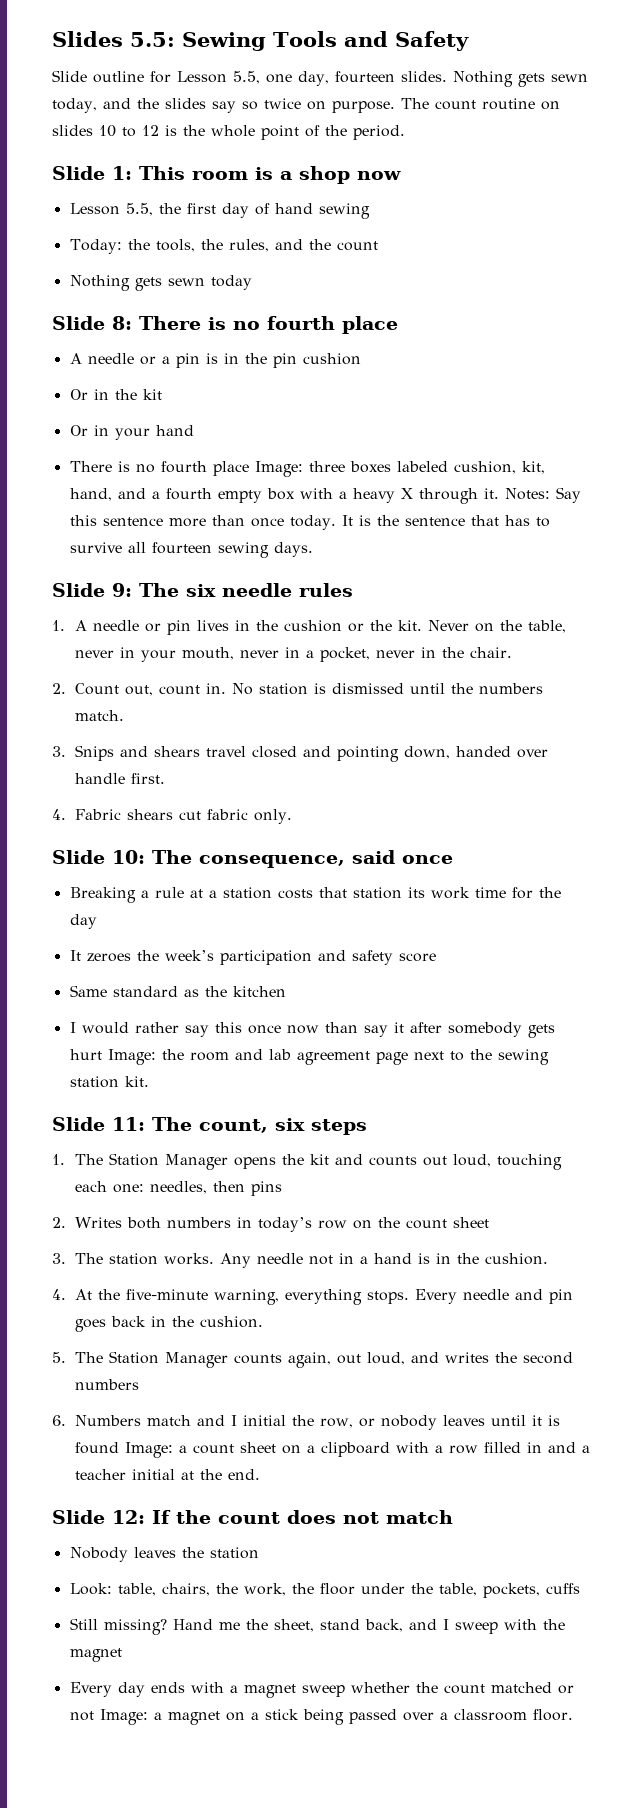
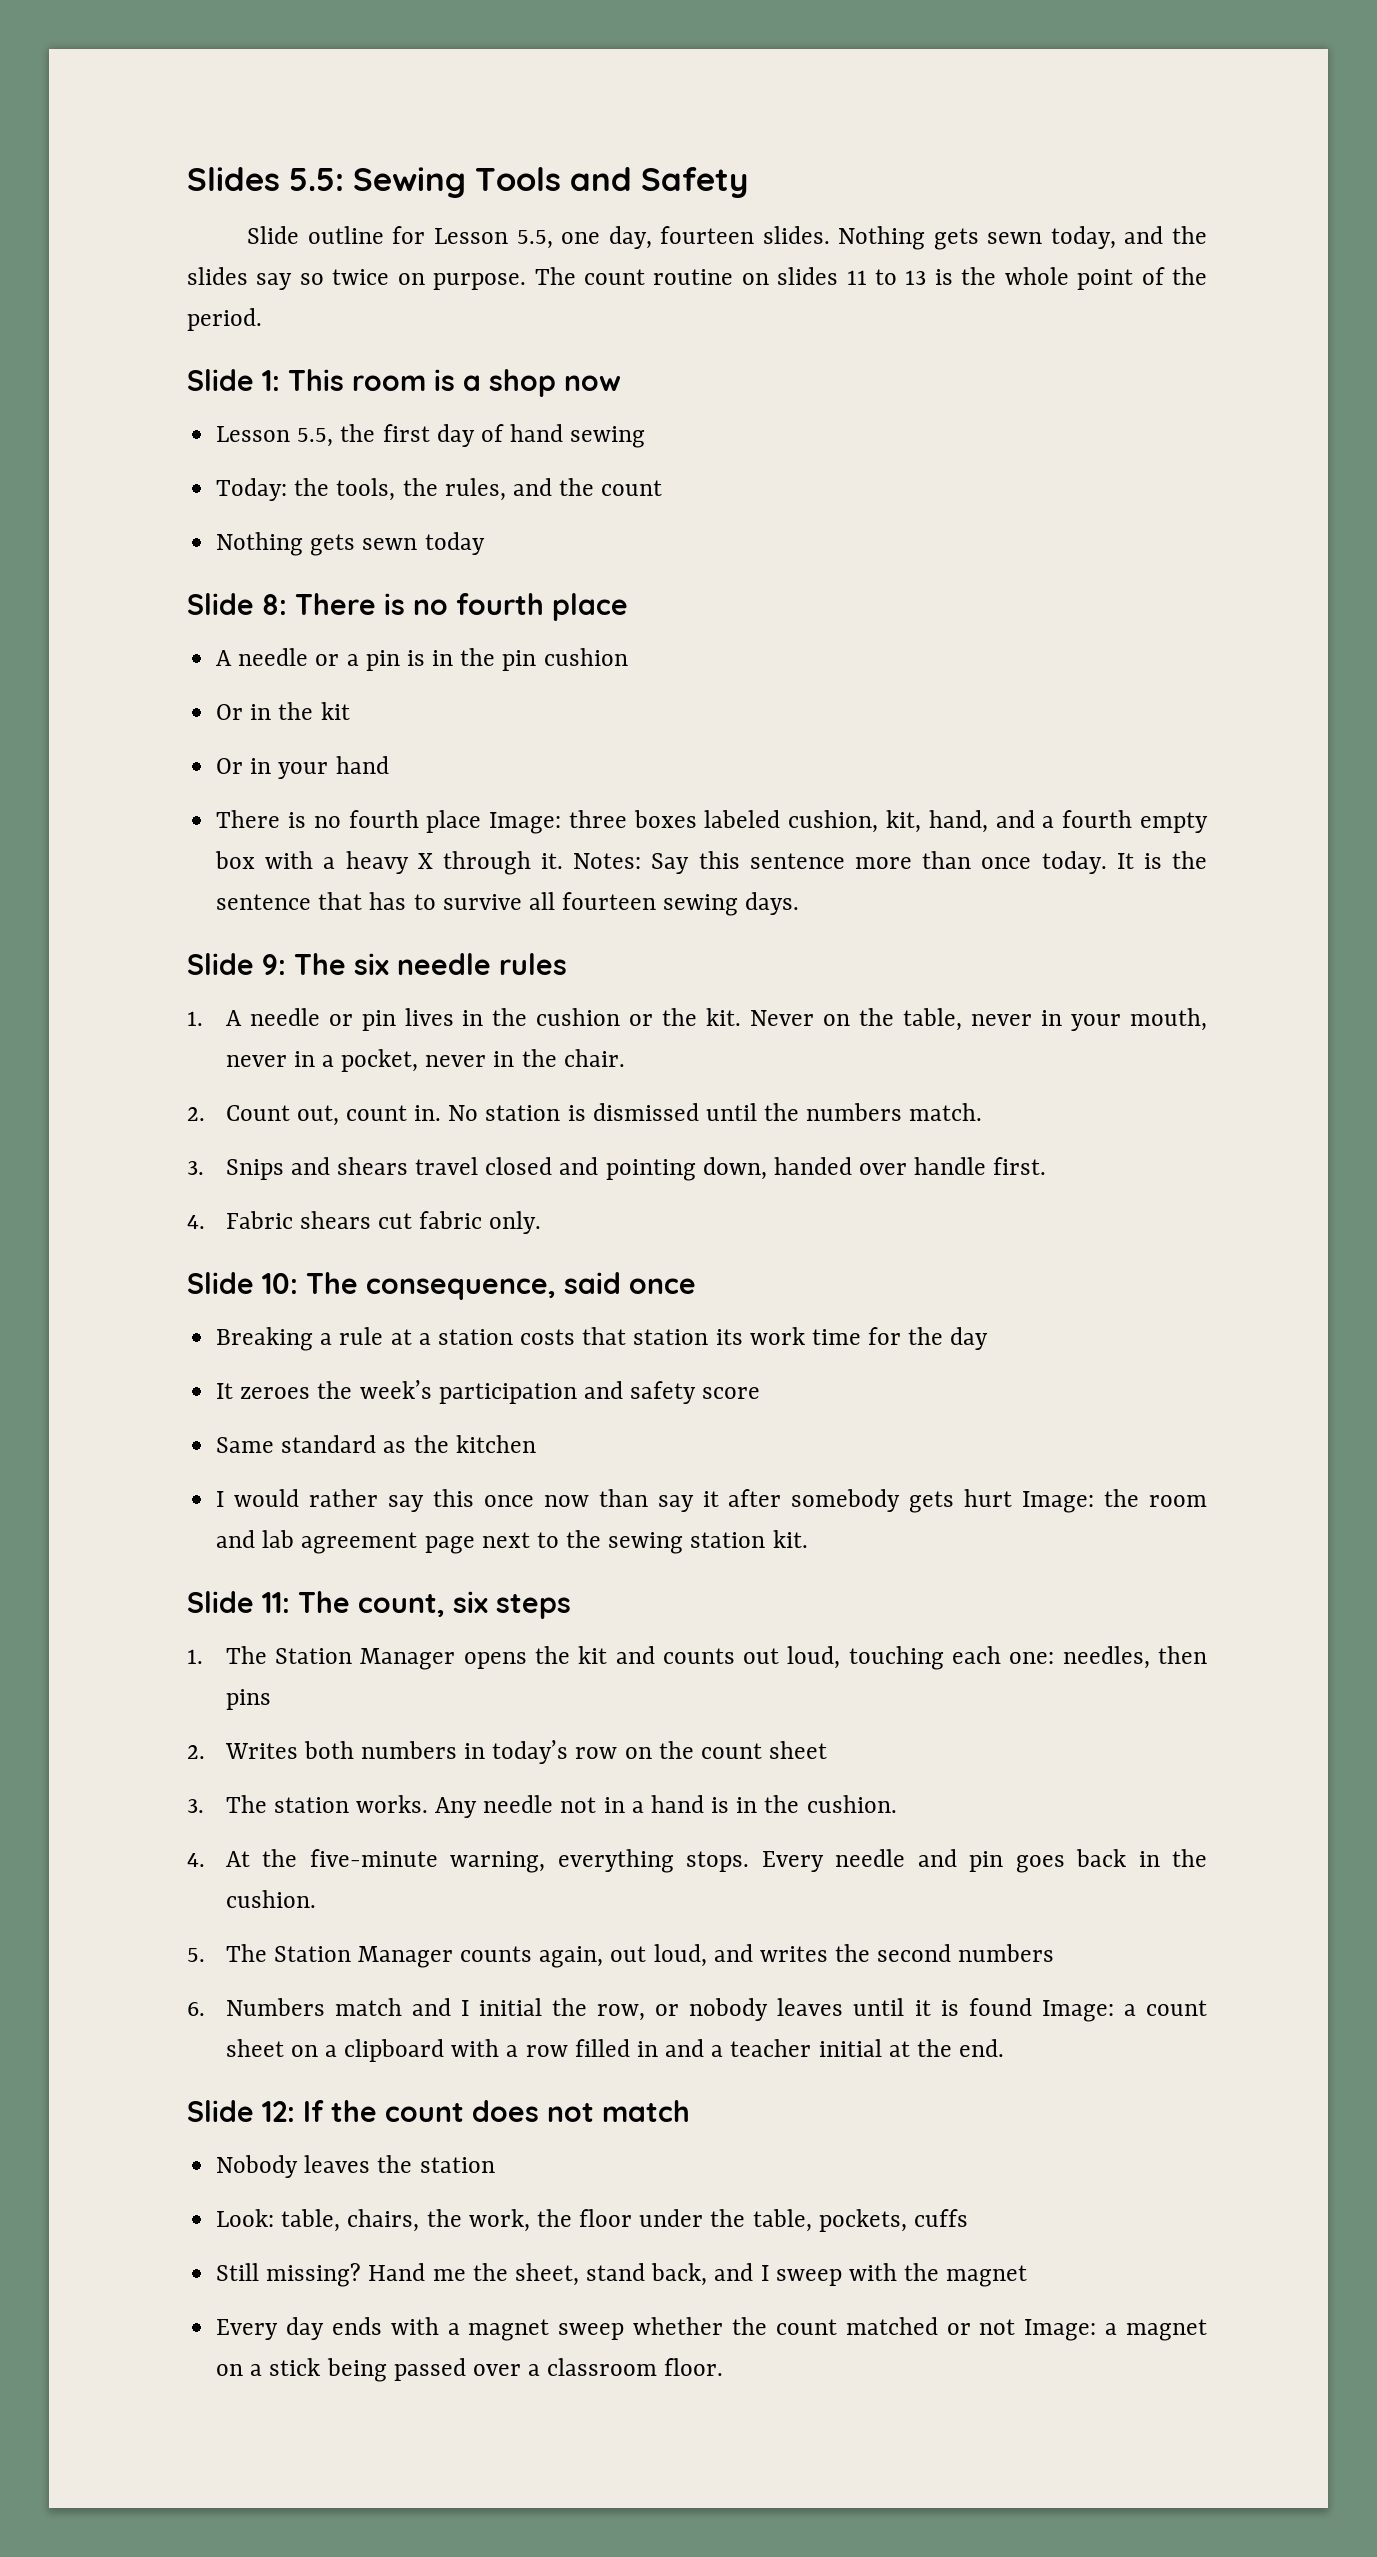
- The count routine on slides 10 to 12 is the whole point of the period.
+ The count routine on slides 11 to 13 is the whole point of the period.

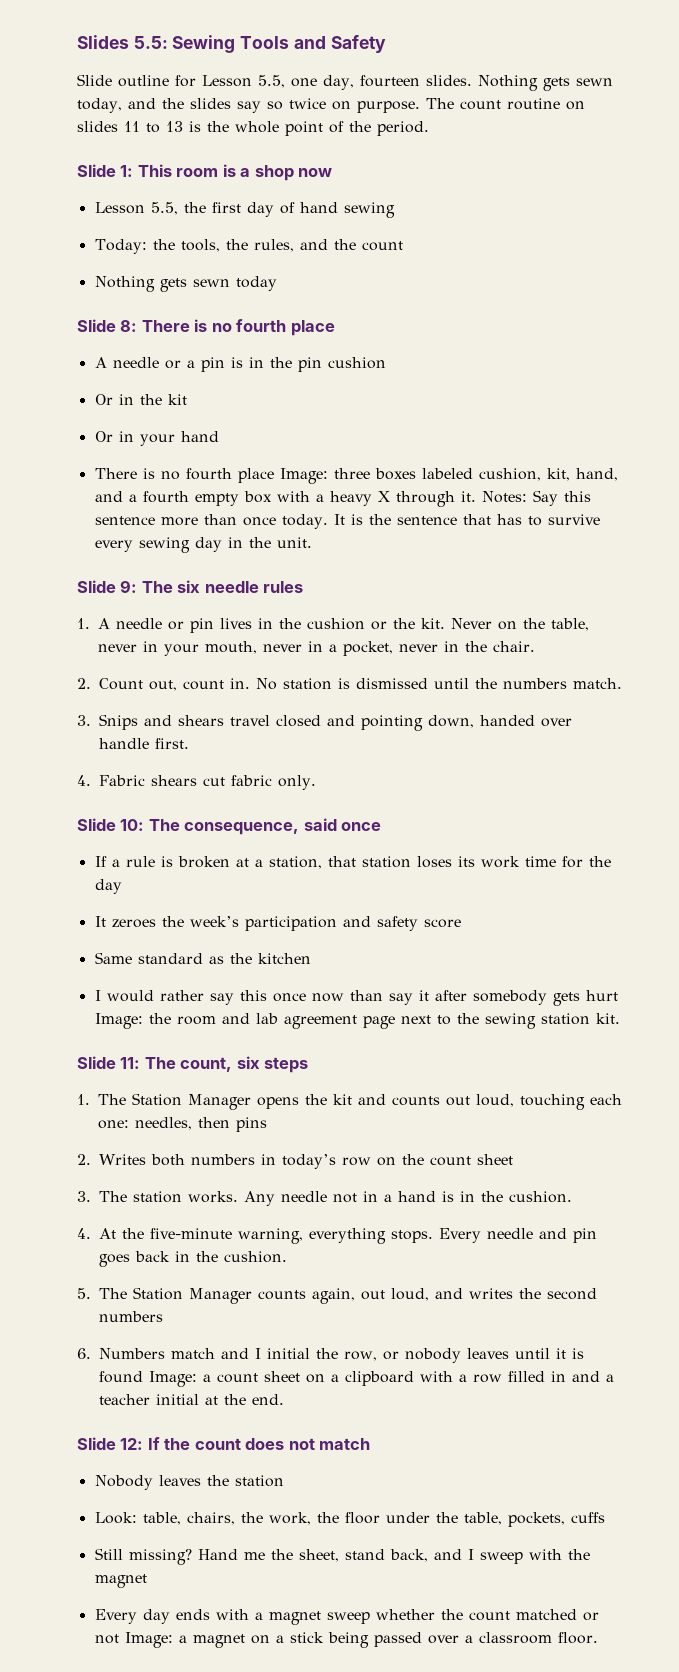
- It is the sentence that has to survive all fourteen sewing days.
+ It is the sentence that has to survive every sewing day in the unit.
- Breaking a rule at a station costs that station its work time for the day
+ If a rule is broken at a station, that station loses its work time for the day

